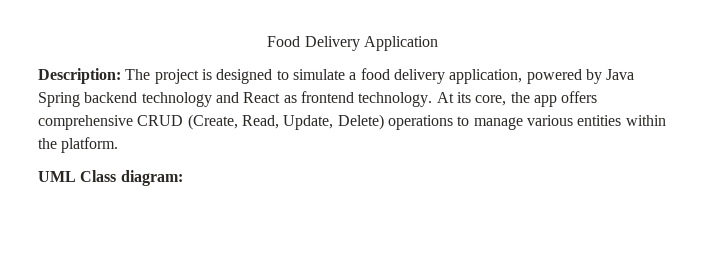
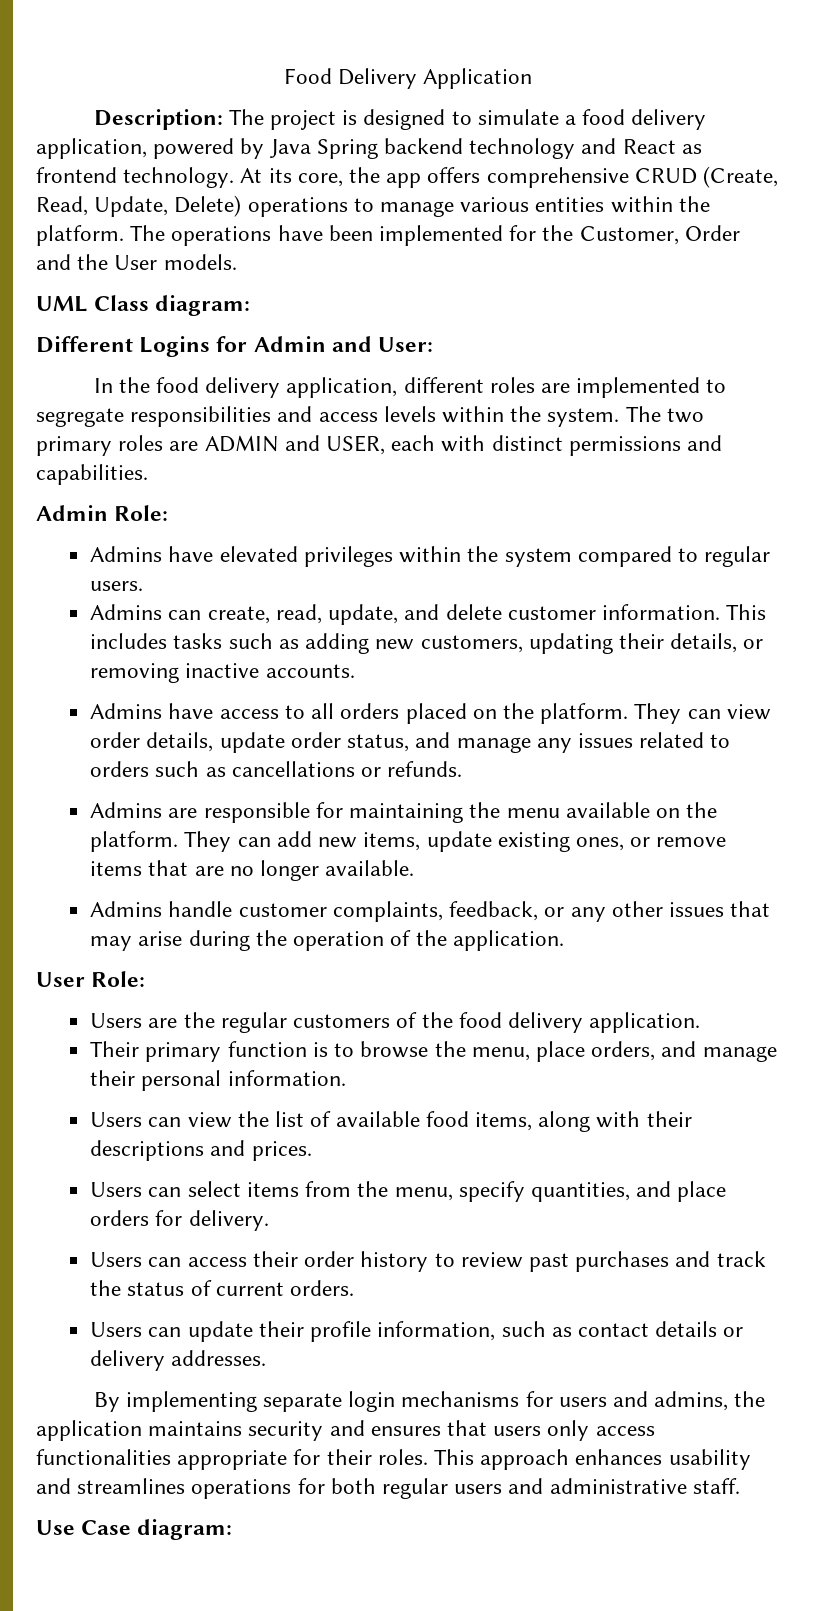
- At its core, the app offers comprehensive CRUD (Create, Read, Update, Delete) operations to manage various entities within the platform.
+ At its core, the app offers comprehensive CRUD (Create, Read, Update, Delete) operations to manage various entities within the platform. The operations have been implemented for the Customer, Order and the User models.
  UML Class diagram:
+ Different Logins for Admin and User:
+ In the food delivery application, different roles are implemented to segregate responsibilities and access levels within the system. The two primary roles are ADMIN and USER, each with distinct permissions and capabilities.
+ Admin Role:
+ Admins have elevated privileges within the system compared to regular users.
+ Admins can create, read, update, and delete customer information. This includes tasks such as adding new customers, updating their details, or removing inactive accounts.
+ Admins have access to all orders placed on the platform. They can view order details, update order status, and manage any issues related to orders such as cancellations or refunds.
+ Admins are responsible for maintaining the menu available on the platform. They can add new items, update existing ones, or remove items that are no longer available.
+ Admins handle customer complaints, feedback, or any other issues that may arise during the operation of the application.
+ User Role:
+ Users are the regular customers of the food delivery application.
+ Their primary function is to browse the menu, place orders, and manage their personal information.
+ Users can view the list of available food items, along with their descriptions and prices.
+ Users can select items from the menu, specify quantities, and place orders for delivery.
+ Users can access their order history to review past purchases and track the status of current orders.
+ Users can update their profile information, such as contact details or delivery addresses.
+ By implementing separate login mechanisms for users and admins, the application maintains security and ensures that users only access functionalities appropriate for their roles. This approach enhances usability and streamlines operations for both regular users and administrative staff.
+ Use Case diagram:

